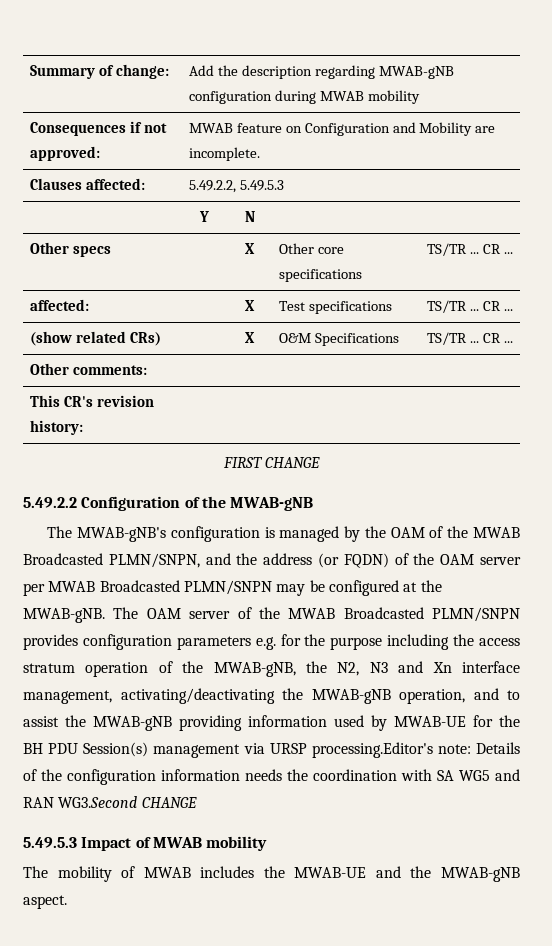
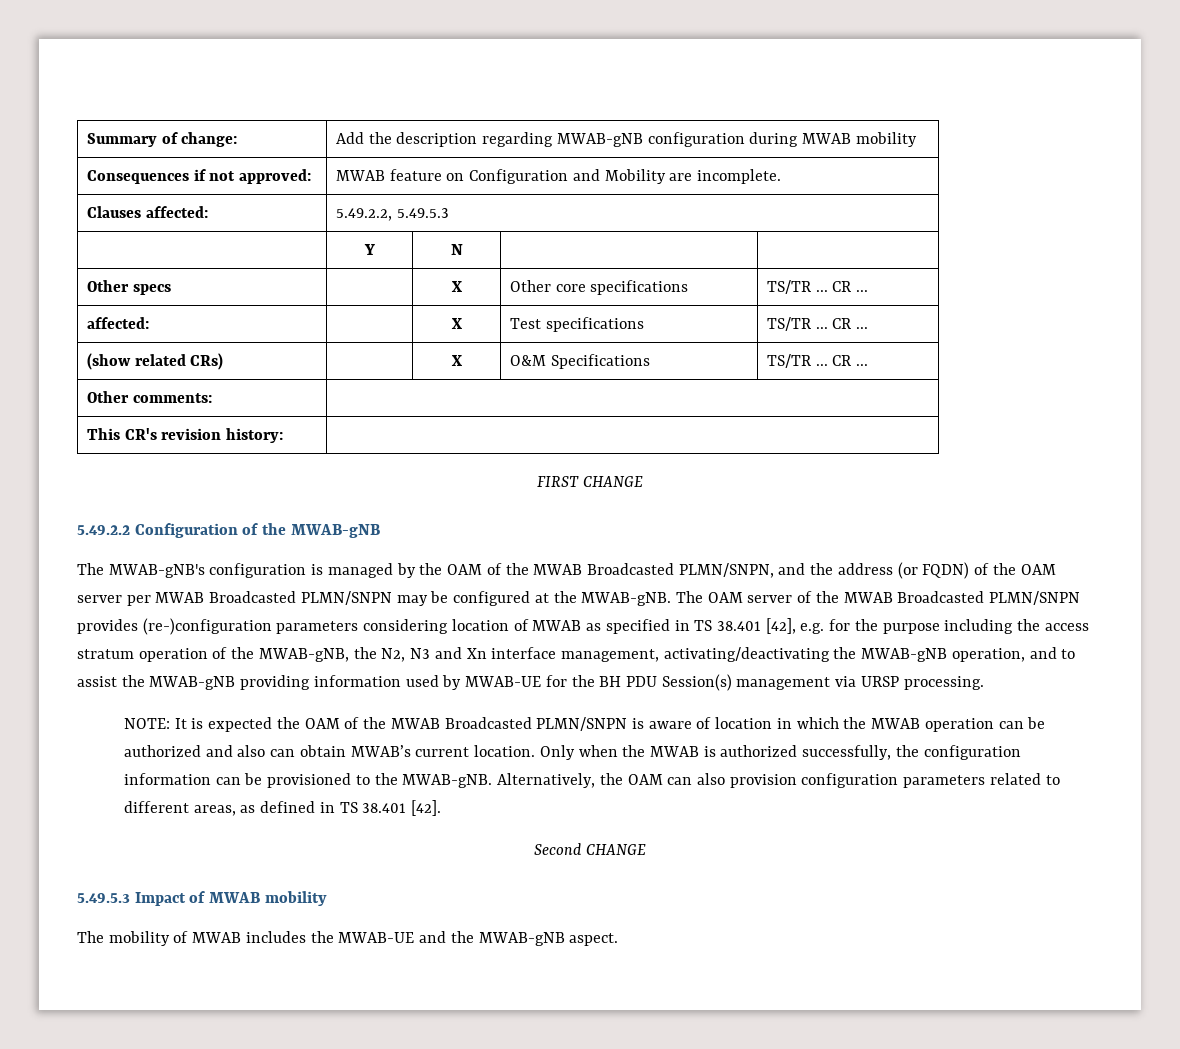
- The OAM server of the MWAB Broadcasted PLMN/SNPN provides configuration parameters e.g. for the purpose including the access stratum operation of the MWAB-gNB, the N2, N3 and Xn interface management, activating/deactivating the MWAB-gNB operation, and to assist the MWAB-gNB providing information used by MWAB-UE for the BH PDU Session(s) management via URSP processing.Editor's note: Details of the configuration information needs the coordination with SA WG5 and RAN WG3.Second CHANGE
+ The OAM server of the MWAB Broadcasted PLMN/SNPN provides (re-)configuration parameters considering location of MWAB as specified in TS 38.401 [42], e.g. for the purpose including the access stratum operation of the MWAB-gNB, the N2, N3 and Xn interface management, activating/deactivating the MWAB-gNB operation, and to assist the MWAB-gNB providing information used by MWAB-UE for the BH PDU Session(s) management via URSP processing.
+ NOTE: It is expected the OAM of the MWAB Broadcasted PLMN/SNPN is aware of location in which the MWAB operation can be authorized and also can obtain MWAB’s current location. Only when the MWAB is authorized successfully, the configuration information can be provisioned to the MWAB-gNB. Alternatively, the OAM can also provision configuration parameters related to different areas, as defined in TS 38.401 [42].
+ Second CHANGE

